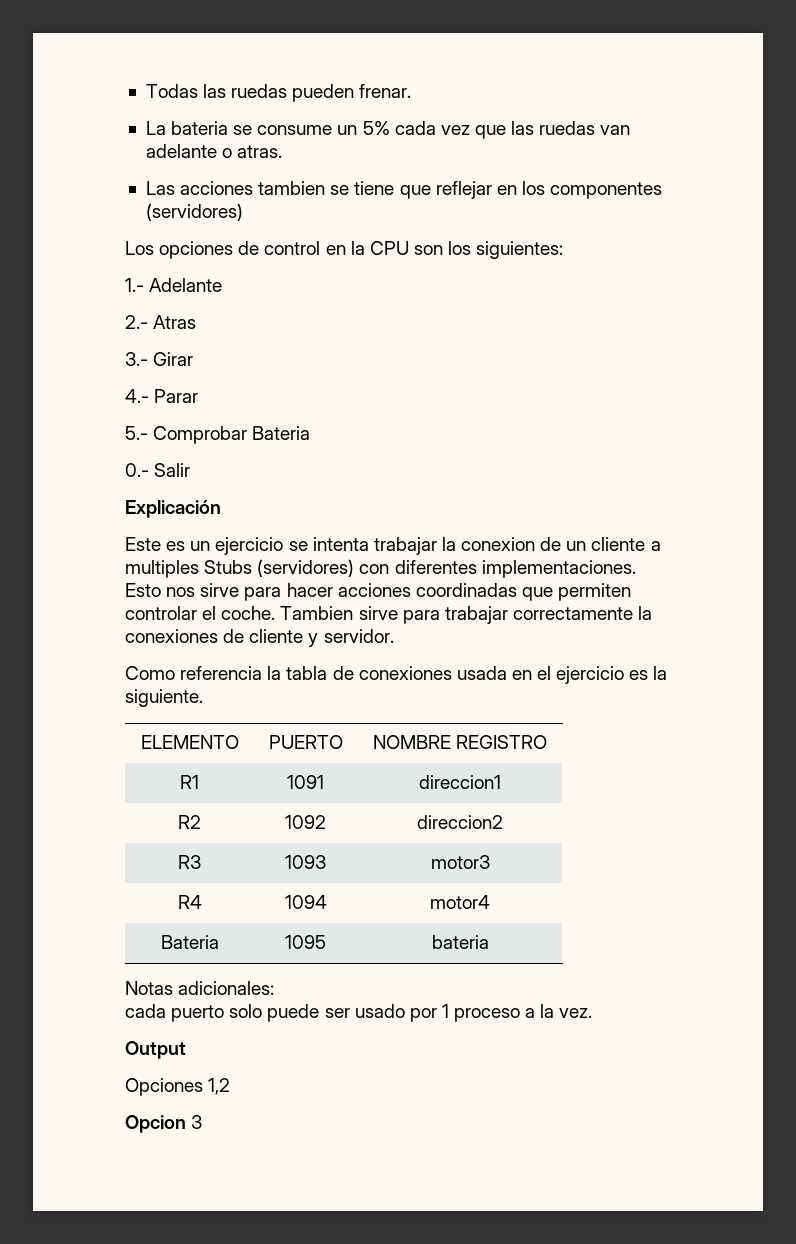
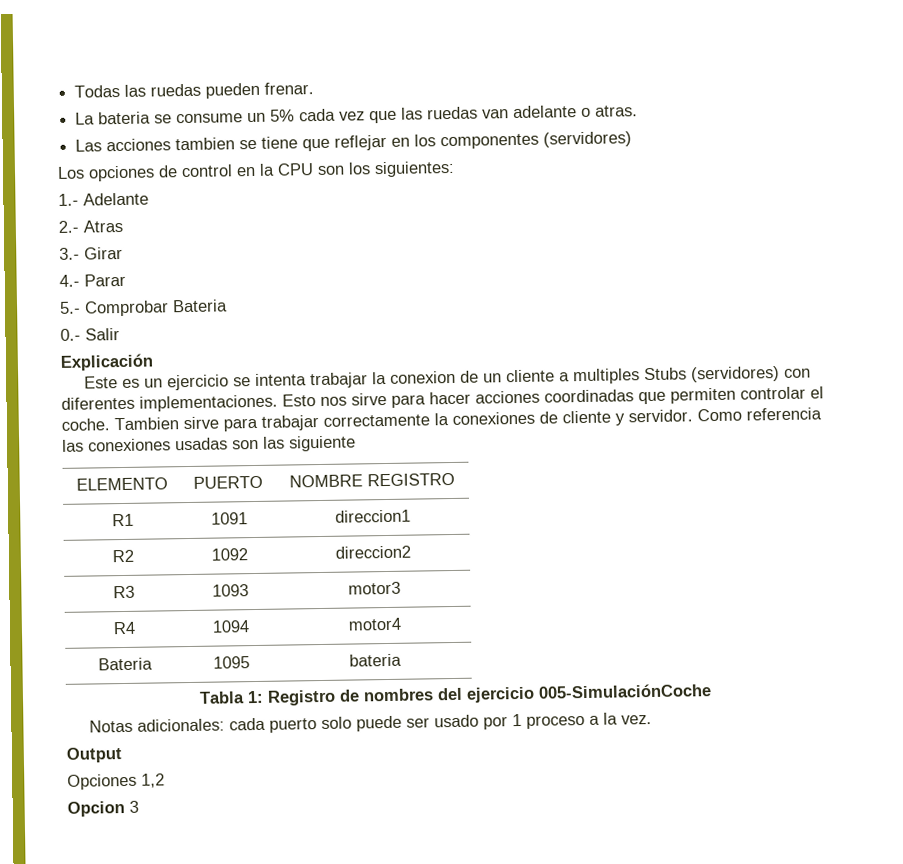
- Tambien sirve para trabajar correctamente la conexiones de cliente y servidor.
- Como referencia la tabla de conexiones usada en el ejercicio es la siguiente.
+ Tambien sirve para trabajar correctamente la conexiones de cliente y servidor. Como referencia las conexiones usadas son las siguiente
+ Tabla 1: Registro de nombres del ejercicio 005-SimulaciónCoche
- Notas adicionales:
- cada puerto solo puede ser usado por 1 proceso a la vez.
+ Notas adicionales: cada puerto solo puede ser usado por 1 proceso a la vez.

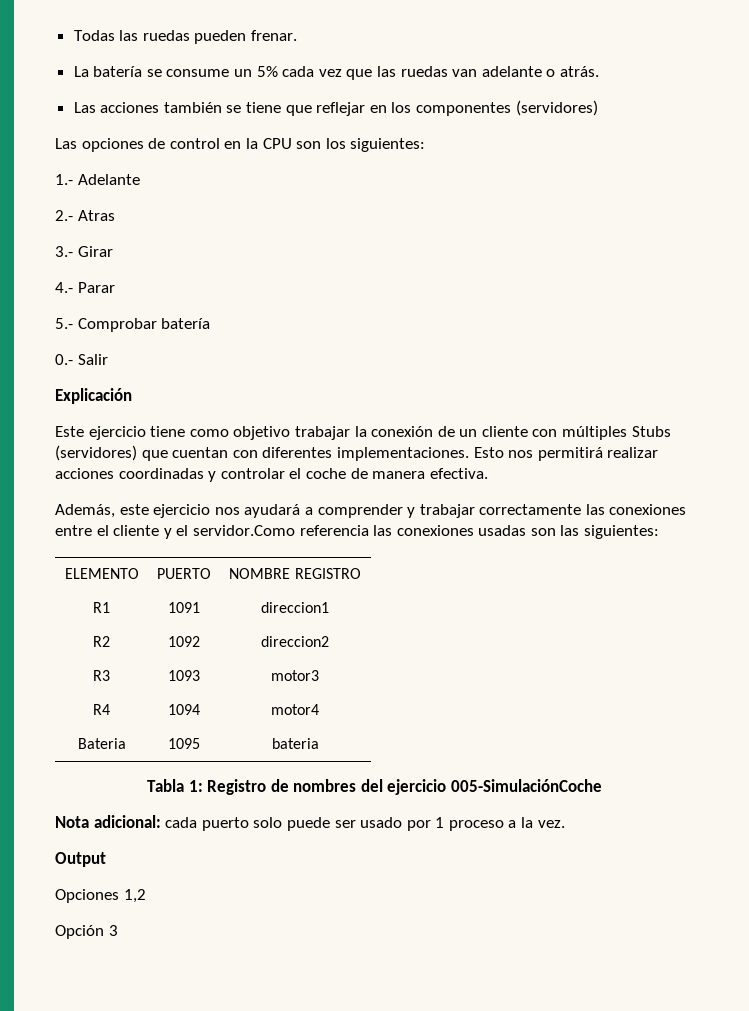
- La bateria se consume un 5% cada vez que las ruedas van adelante o atras.
+ La batería se consume un 5% cada vez que las ruedas van adelante o atrás.
- Las acciones tambien se tiene que reflejar en los componentes (servidores)
+ Las acciones también se tiene que reflejar en los componentes (servidores)
- Los opciones de control en la CPU son los siguientes:
+ Las opciones de control en la CPU son los siguientes:
- 5.- Comprobar Bateria
+ 5.- Comprobar batería
- Este es un ejercicio se intenta trabajar la conexion de un cliente a multiples Stubs (servidores) con diferentes implementaciones.
+ Este ejercicio tiene como objetivo trabajar la conexión de un cliente con múltiples Stubs (servidores) que cuentan con diferentes implementaciones.
- Esto nos sirve para hacer acciones coordinadas que permiten controlar el coche. Tambien sirve para trabajar correctamente la conexiones de cliente y servidor. Como referencia las conexiones usadas son las siguiente
+ Esto nos permitirá realizar acciones coordinadas y controlar el coche de manera efectiva.
+ Además, este ejercicio nos ayudará a comprender y trabajar correctamente las conexiones entre el cliente y el servidor.Como referencia las conexiones usadas son las siguientes:
- Notas adicionales: cada puerto solo puede ser usado por 1 proceso a la vez.
+ Nota adicional: cada puerto solo puede ser usado por 1 proceso a la vez.
- Opcion 3
+ Opción 3

